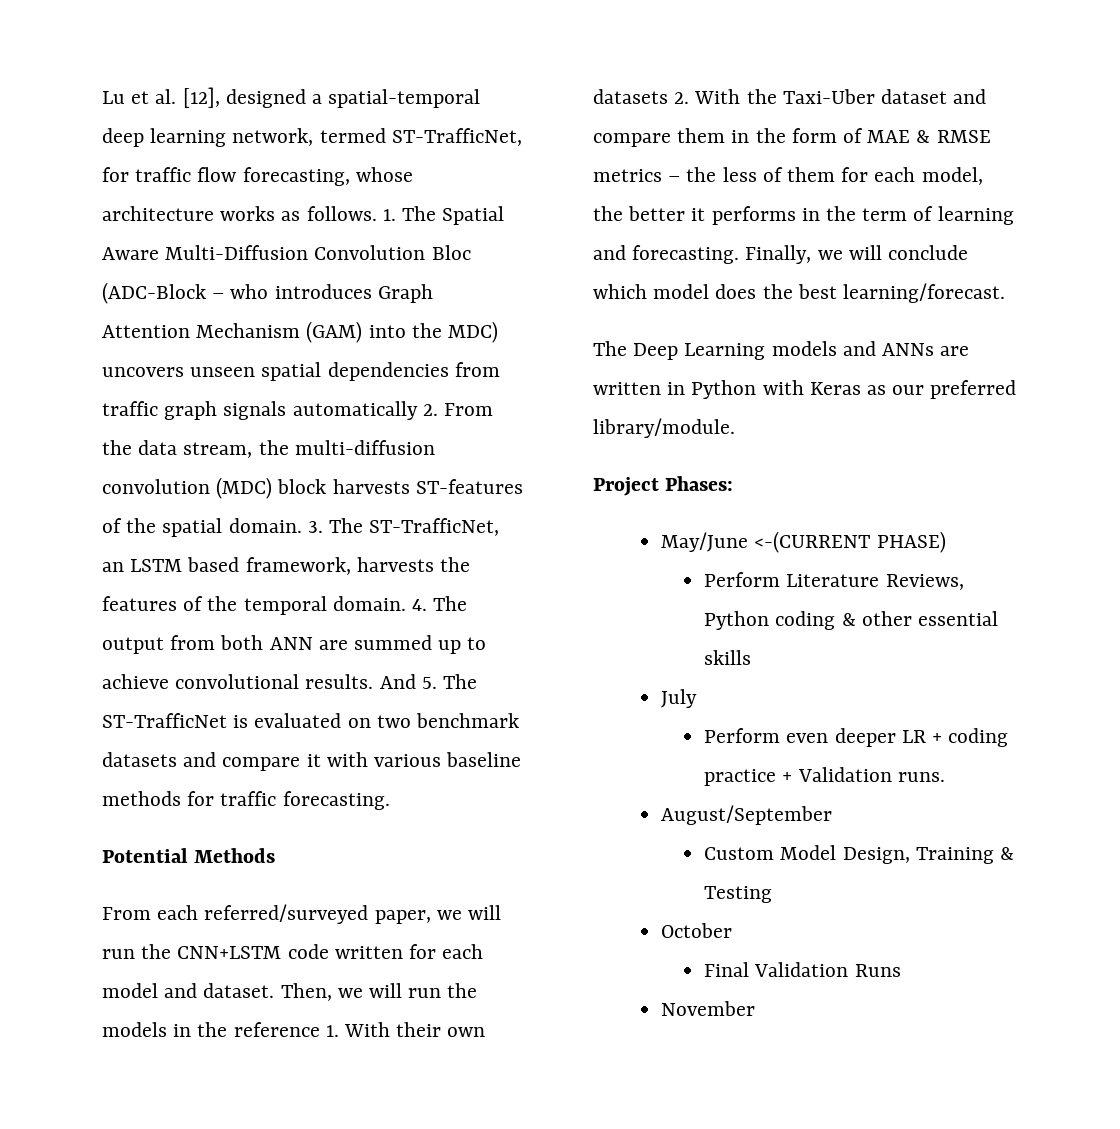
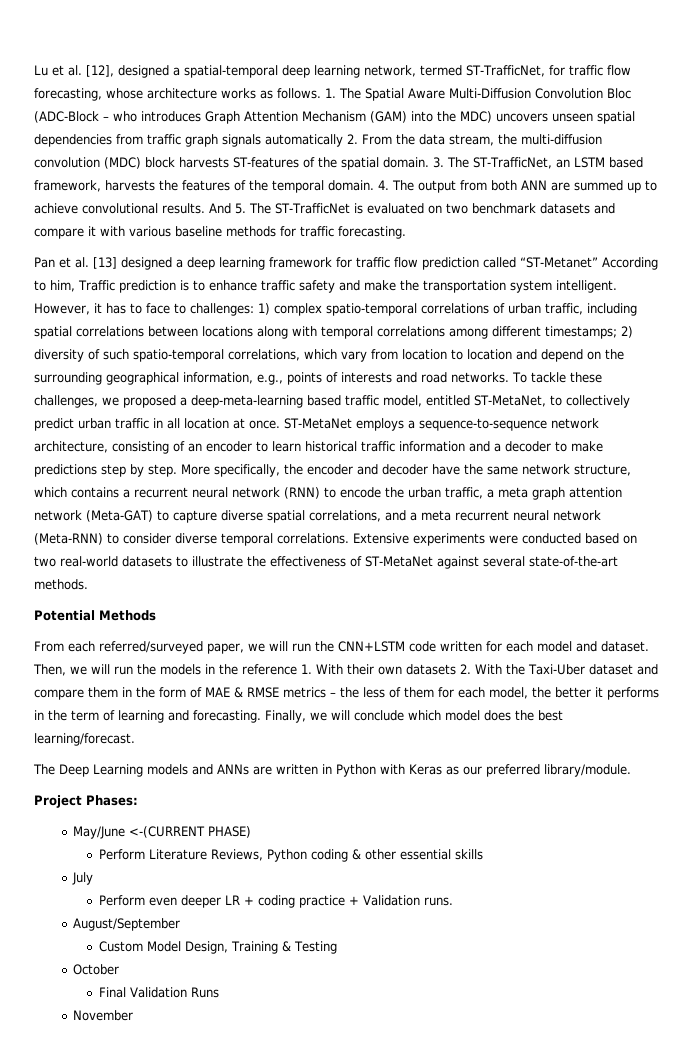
+ Pan et al. [13] designed a deep learning framework for traffic flow prediction called “ST-Metanet” According to him, Traffic prediction is to enhance traffic safety and make the transportation system intelligent. However, it has to face to challenges: 1) complex spatio-temporal correlations of urban traffic, including spatial correlations between locations along with temporal correlations among different timestamps; 2) diversity of such spatio-temporal correlations, which vary from location to location and depend on the surrounding geographical information, e.g., points of interests and road networks. To tackle these challenges, we proposed a deep-meta-learning based traffic model, entitled ST-MetaNet, to collectively predict urban traffic in all location at once. ST-MetaNet employs a sequence-to-sequence network architecture, consisting of an encoder to learn historical traffic information and a decoder to make predictions step by step. More specifically, the encoder and decoder have the same network structure, which contains a recurrent neural network (RNN) to encode the urban traffic, a meta graph attention network (Meta-GAT) to capture diverse spatial correlations, and a meta recurrent neural network (Meta-RNN) to consider diverse temporal correlations. Extensive experiments were conducted based on two real-world datasets to illustrate the effectiveness of ST-MetaNet against several state-of-the-art methods.

